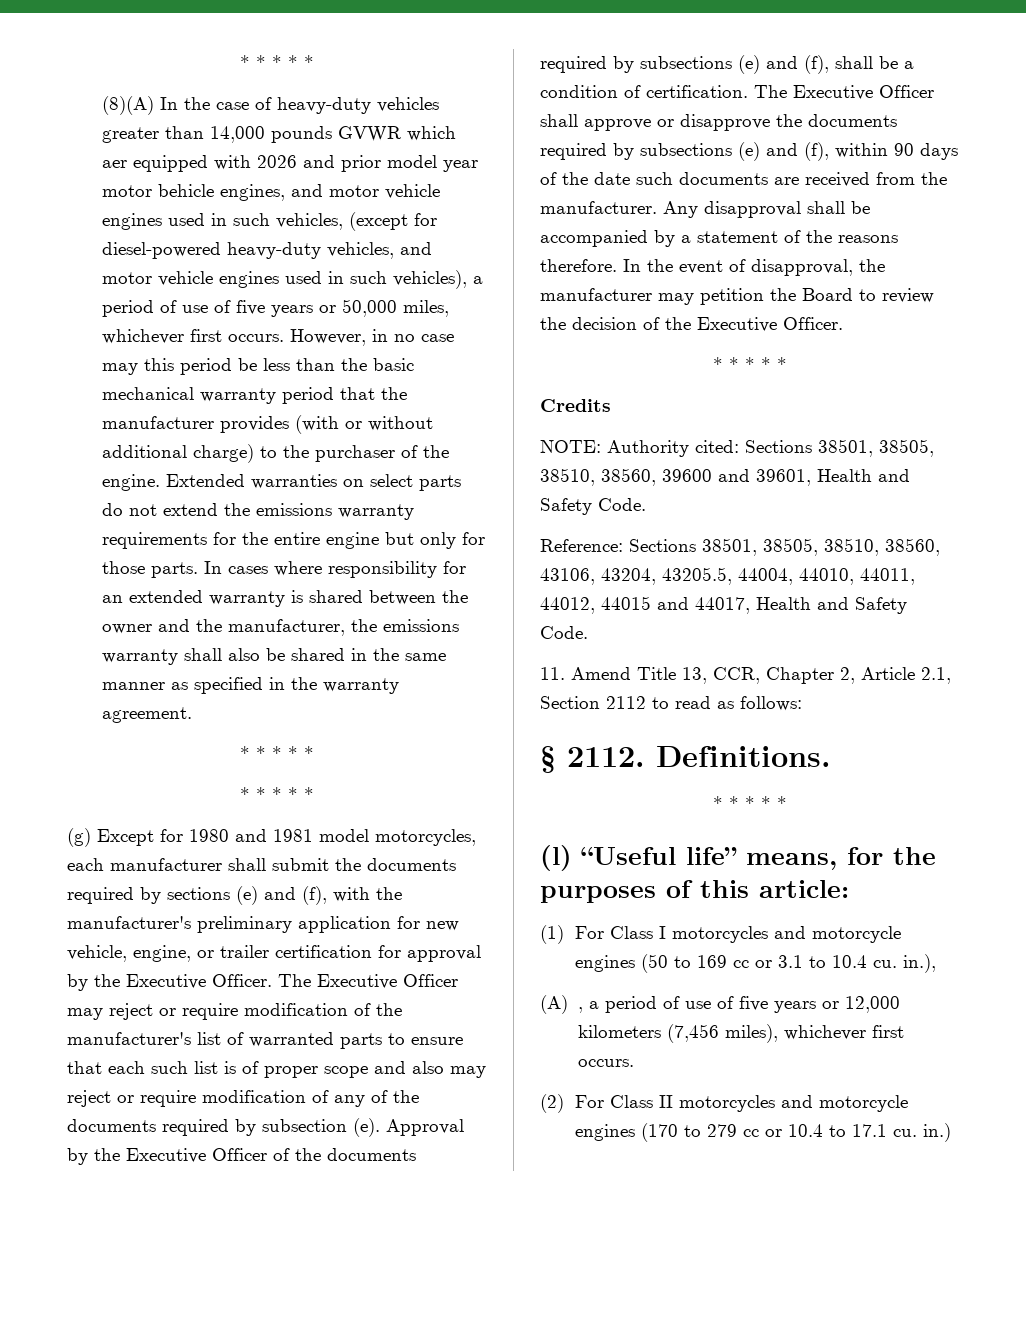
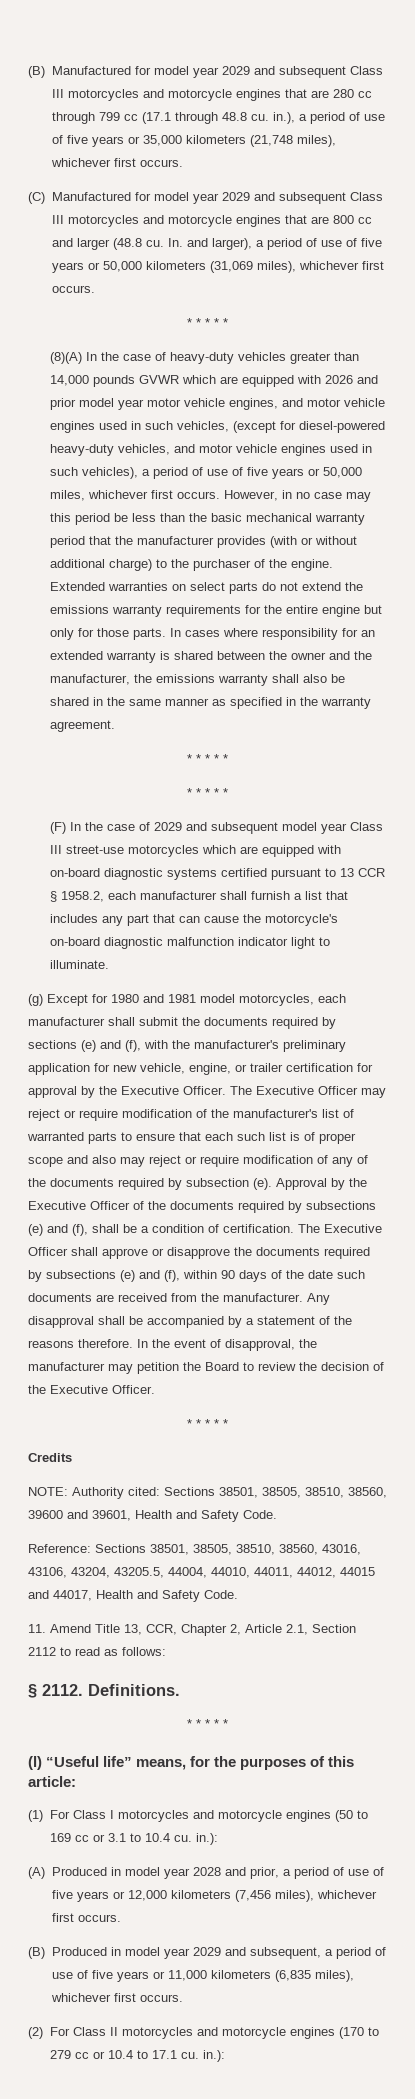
+ (B) Manufactured for model year 2029 and subsequent Class III motorcycles and motorcycle engines that are 280 cc through 799 cc (17.1 through 48.8 cu. in.), a period of use of five years or 35,000 kilometers (21,748 miles), whichever first occurs.
+ (C) Manufactured for model year 2029 and subsequent Class III motorcycles and motorcycle engines that are 800 cc and larger (48.8 cu. In. and larger), a period of use of five years or 50,000 kilometers (31,069 miles), whichever first occurs.
- (8)(A) In the case of heavy-duty vehicles greater than 14,000 pounds GVWR which aer equipped with 2026 and prior model year motor behicle engines, and motor vehicle engines used in such vehicles, (except for diesel-powered heavy-duty vehicles, and motor vehicle engines used in such vehicles), a period of use of five years or 50,000 miles, whichever first occurs.
+ (8)(A) In the case of heavy-duty vehicles greater than 14,000 pounds GVWR which are equipped with 2026 and prior model year motor vehicle engines, and motor vehicle engines used in such vehicles, (except for diesel-powered heavy-duty vehicles, and motor vehicle engines used in such vehicles), a period of use of five years or 50,000 miles, whichever first occurs.
+ (F) In the case of 2029 and subsequent model year Class III street-use motorcycles which are equipped with on-board diagnostic systems certified pursuant to 13 CCR § 1958.2, each manufacturer shall furnish a list that includes any part that can cause the motorcycle's on-board diagnostic malfunction indicator light to illuminate.
- Reference: Sections 38501, 38505, 38510, 38560, 43106, 43204, 43205.5, 44004, 44010, 44011, 44012, 44015 and 44017, Health and Safety Code.
+ Reference: Sections 38501, 38505, 38510, 38560, 43016, 43106, 43204, 43205.5, 44004, 44010, 44011, 44012, 44015 and 44017, Health and Safety Code.
- (1) For Class I motorcycles and motorcycle engines (50 to 169 cc or 3.1 to 10.4 cu. in.),
+ (1) For Class I motorcycles and motorcycle engines (50 to 169 cc or 3.1 to 10.4 cu. in.):
- (A) , a period of use of five years or 12,000 kilometers (7,456 miles), whichever first occurs.
+ (A) Produced in model year 2028 and prior, a period of use of five years or 12,000 kilometers (7,456 miles), whichever first occurs.
+ (B) Produced in model year 2029 and subsequent, a period of use of five years or 11,000 kilometers (6,835 miles), whichever first occurs.
- (2) For Class II motorcycles and motorcycle engines (170 to 279 cc or 10.4 to 17.1 cu. in.)
+ (2) For Class II motorcycles and motorcycle engines (170 to 279 cc or 10.4 to 17.1 cu. in.):

